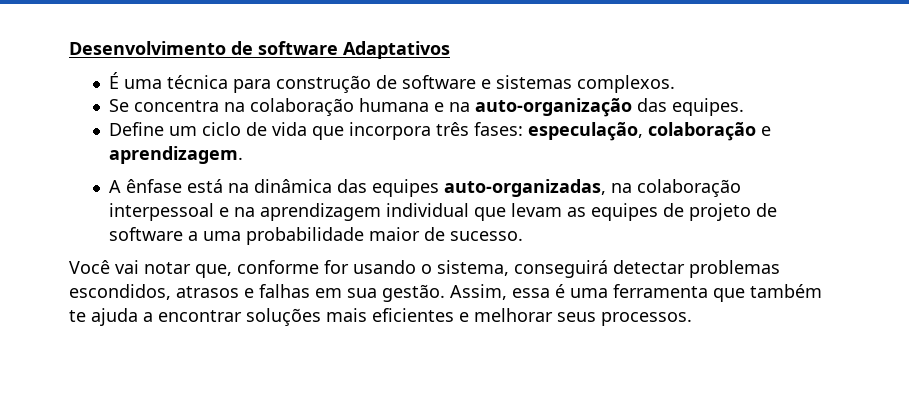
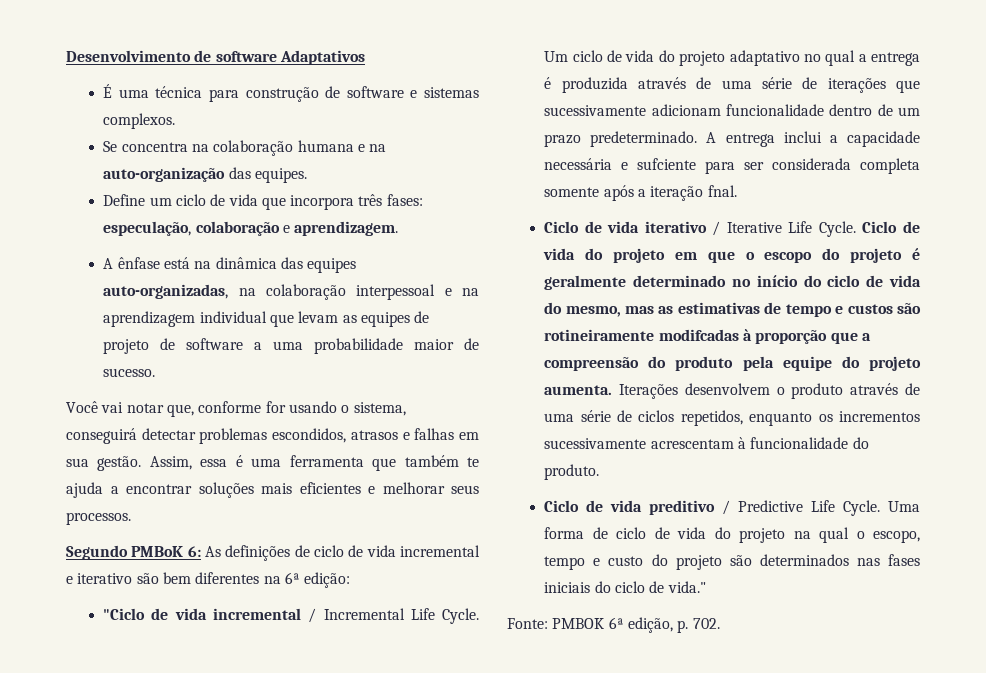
+ Segundo PMBoK 6: As definições de ciclo de vida incremental e iterativo são bem diferentes na 6ª edição:
+ "Ciclo de vida incremental / Incremental Life Cycle. Um ciclo de vida do projeto adaptativo no qual a entrega é produzida através de uma série de iterações que sucessivamente adicionam funcionalidade dentro de um prazo predeterminado. A entrega inclui a capacidade necessária e sufciente para ser considerada completa somente após a iteração fnal.
+ Ciclo de vida iterativo / Iterative Life Cycle. Ciclo de vida do projeto em que o escopo do projeto é geralmente determinado no início do ciclo de vida do mesmo, mas as estimativas de tempo e custos são rotineiramente modifcadas à proporção que a compreensão do produto pela equipe do projeto aumenta. Iterações desenvolvem o produto através de uma série de ciclos repetidos, enquanto os incrementos sucessivamente acrescentam à funcionalidade do produto.
+ Ciclo de vida preditivo / Predictive Life Cycle. Uma forma de ciclo de vida do projeto na qual o escopo, tempo e custo do projeto são determinados nas fases iniciais do ciclo de vida."
+ Fonte: PMBOK 6ª edição, p. 702.

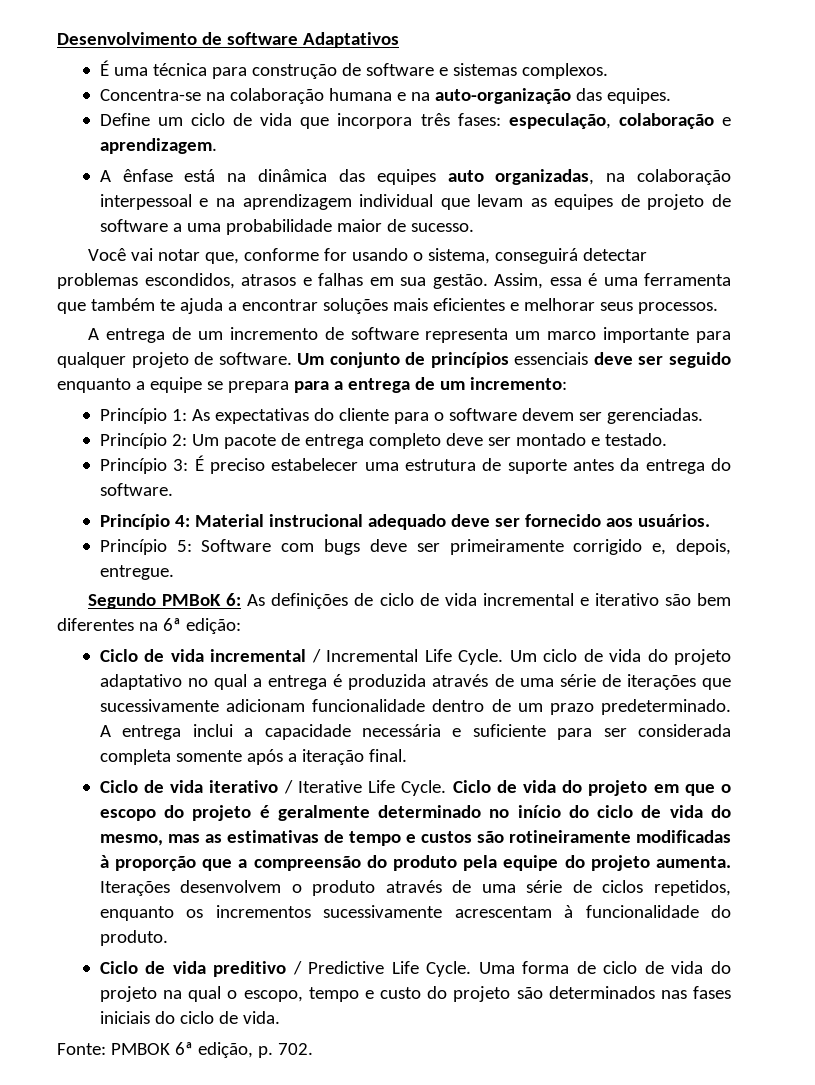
- Se concentra na colaboração humana e na auto-organização das equipes.
+ Concentra-se na colaboração humana e na auto-organização das equipes.
- A ênfase está na dinâmica das equipes auto-organizadas, na colaboração interpessoal e na aprendizagem individual que levam as equipes de projeto de software a uma probabilidade maior de sucesso.
+ A ênfase está na dinâmica das equipes auto organizadas, na colaboração interpessoal e na aprendizagem individual que levam as equipes de projeto de software a uma probabilidade maior de sucesso.
+ A entrega de um incremento de software representa um marco importante para qualquer projeto de software. Um conjunto de princípios essenciais deve ser seguido enquanto a equipe se prepara para a entrega de um incremento:
+ Princípio 1: As expectativas do cliente para o software devem ser gerenciadas.
+ Princípio 2: Um pacote de entrega completo deve ser montado e testado.
+ Princípio 3: É preciso estabelecer uma estrutura de suporte antes da entrega do software.
+ Princípio 4: Material instrucional adequado deve ser fornecido aos usuários.
+ Princípio 5: Software com bugs deve ser primeiramente corrigido e, depois, entregue.
- "Ciclo de vida incremental / Incremental Life Cycle.
+ Ciclo de vida incremental / Incremental Life Cycle.
- A entrega inclui a capacidade necessária e sufciente para ser considerada completa somente após a iteração fnal.
+ A entrega inclui a capacidade necessária e suficiente para ser considerada completa somente após a iteração final.
- Ciclo de vida do projeto em que o escopo do projeto é geralmente determinado no início do ciclo de vida do mesmo, mas as estimativas de tempo e custos são rotineiramente modifcadas à proporção que a compreensão do produto pela equipe do projeto aumenta.
+ Ciclo de vida do projeto em que o escopo do projeto é geralmente determinado no início do ciclo de vida do mesmo, mas as estimativas de tempo e custos são rotineiramente modificadas à proporção que a compreensão do produto pela equipe do projeto aumenta.
- Uma forma de ciclo de vida do projeto na qual o escopo, tempo e custo do projeto são determinados nas fases iniciais do ciclo de vida."
+ Uma forma de ciclo de vida do projeto na qual o escopo, tempo e custo do projeto são determinados nas fases iniciais do ciclo de vida.

